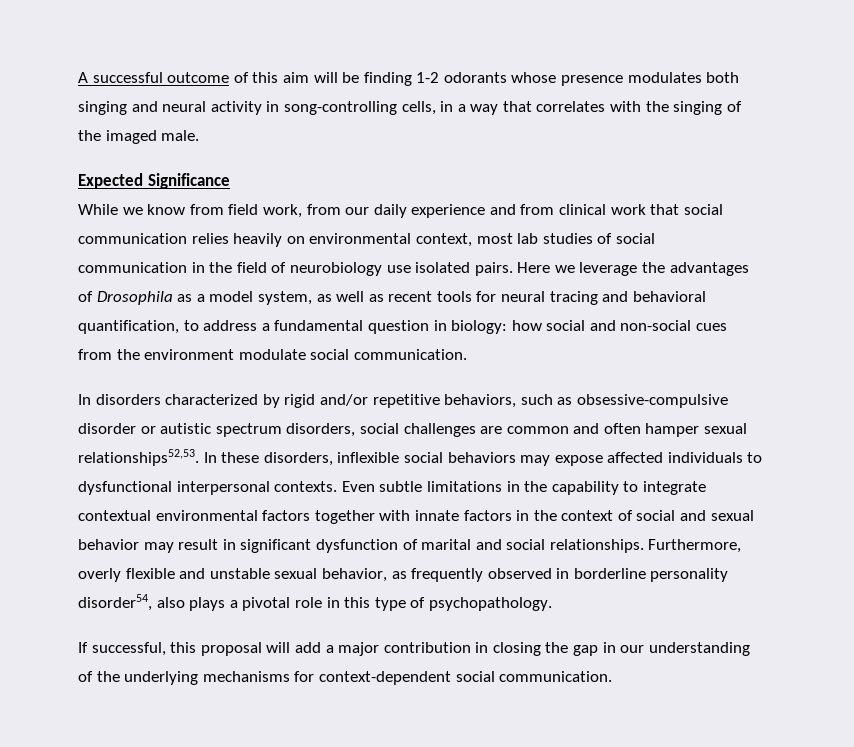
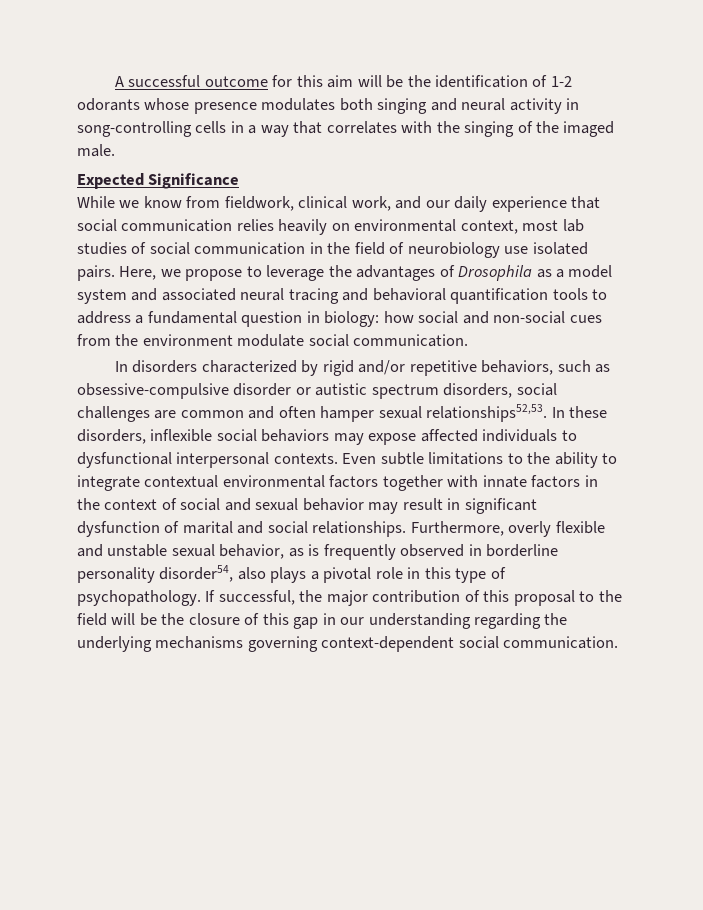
- A successful outcome of this aim will be finding 1-2 odorants whose presence modulates both singing and neural activity in song-controlling cells, in a way that correlates with the singing of the imaged male.
+ A successful outcome for this aim will be the identification of 1-2 odorants whose presence modulates both singing and neural activity in song-controlling cells in a way that correlates with the singing of the imaged male.
- While we know from field work, from our daily experience and from clinical work that social communication relies heavily on environmental context, most lab studies of social communication in the field of neurobiology use isolated pairs.
+ While we know from fieldwork, clinical work, and our daily experience that social communication relies heavily on environmental context, most lab studies of social communication in the field of neurobiology use isolated pairs.
- Here we leverage the advantages of Drosophila as a model system, as well as recent tools for neural tracing and behavioral quantification, to address a fundamental question in biology: how social and non-social cues from the environment modulate social communication.
+ Here, we propose to leverage the advantages of Drosophila as a model system and associated neural tracing and behavioral quantification tools to address a fundamental question in biology: how social and non-social cues from the environment modulate social communication.
- Even subtle limitations in the capability to integrate contextual environmental factors together with innate factors in the context of social and sexual behavior may result in significant dysfunction of marital and social relationships.
+ Even subtle limitations to the ability to integrate contextual environmental factors together with innate factors in the context of social and sexual behavior may result in significant dysfunction of marital and social relationships.
- Furthermore, overly flexible and unstable sexual behavior, as frequently observed in borderline personality disorder54, also plays a pivotal role in this type of psychopathology.
- If successful, this proposal will add a major contribution in closing the gap in our understanding of the underlying mechanisms for context-dependent social communication.
+ Furthermore, overly flexible and unstable sexual behavior, as is frequently observed in borderline personality disorder54, also plays a pivotal role in this type of psychopathology. If successful, the major contribution of this proposal to the field will be the closure of this gap in our understanding regarding the underlying mechanisms governing context-dependent social communication.

